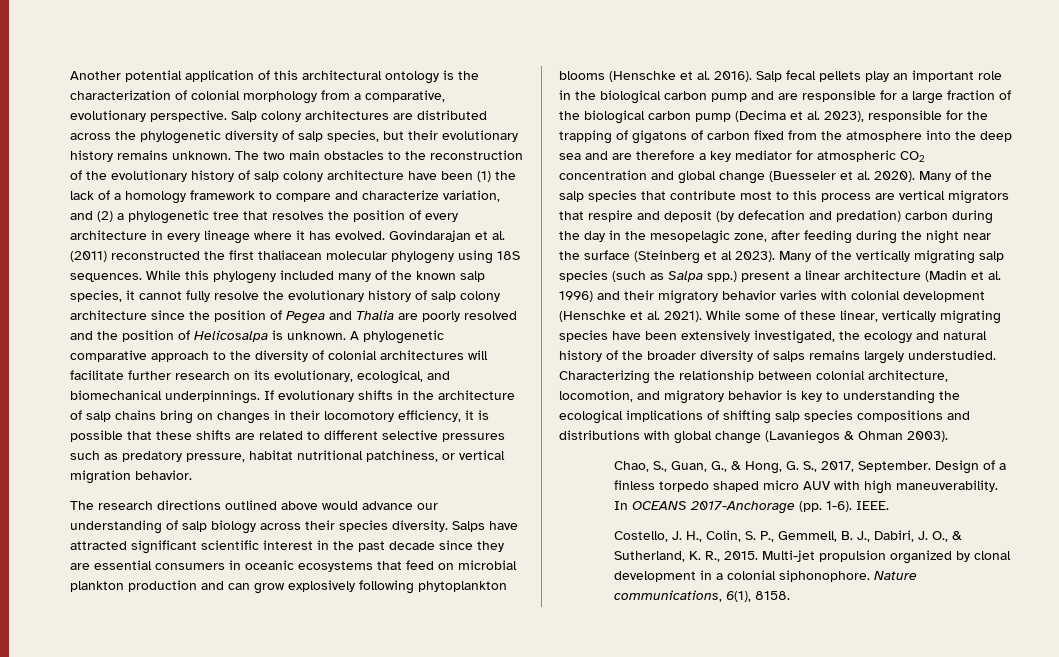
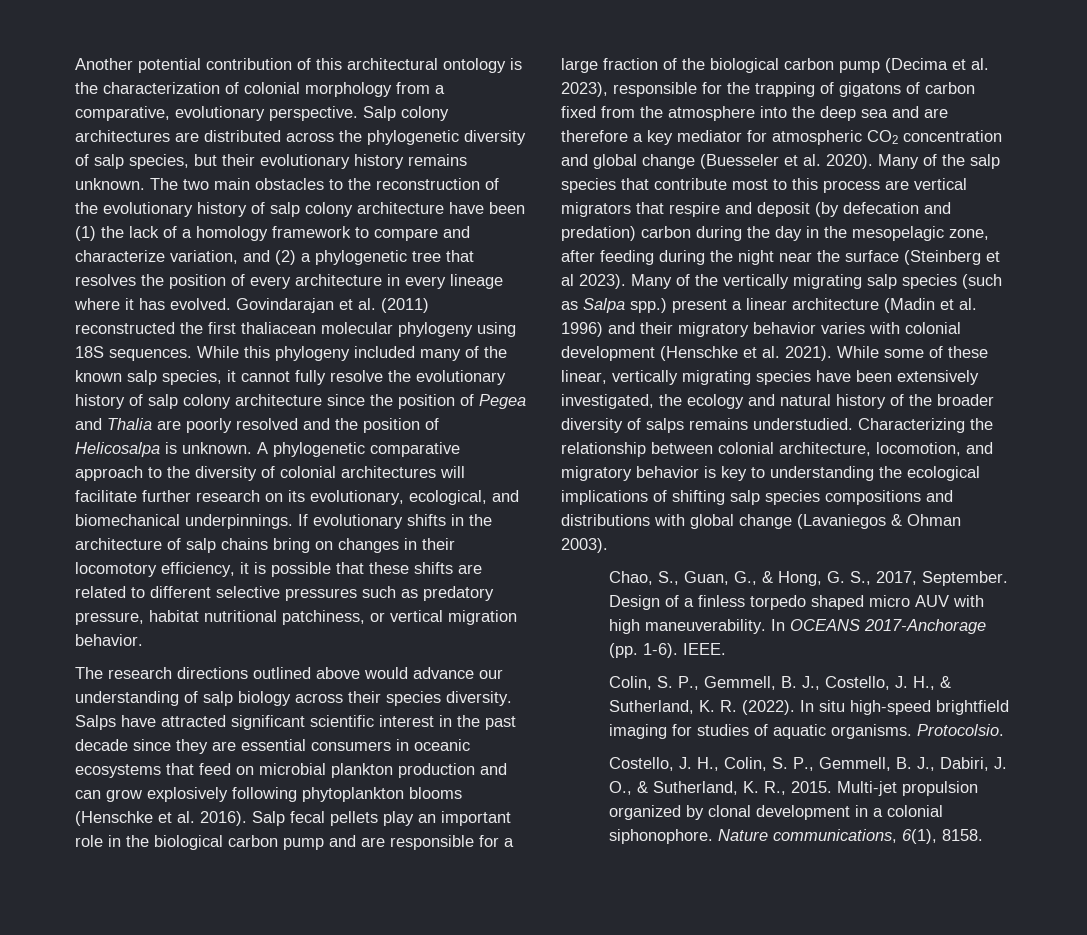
- Another potential application of this architectural ontology is the characterization of colonial morphology from a comparative, evolutionary perspective.
+ Another potential contribution of this architectural ontology is the characterization of colonial morphology from a comparative, evolutionary perspective.
- While some of these linear, vertically migrating species have been extensively investigated, the ecology and natural history of the broader diversity of salps remains largely understudied.
+ While some of these linear, vertically migrating species have been extensively investigated, the ecology and natural history of the broader diversity of salps remains understudied.
+ Colin, S. P., Gemmell, B. J., Costello, J. H., & Sutherland, K. R. (2022). In situ high-speed brightfield imaging for studies of aquatic organisms. Protocolsio.

